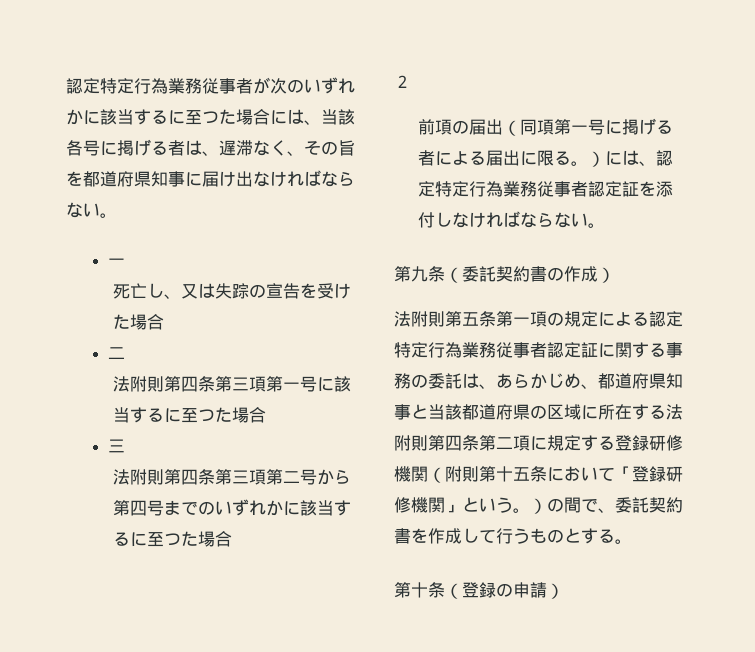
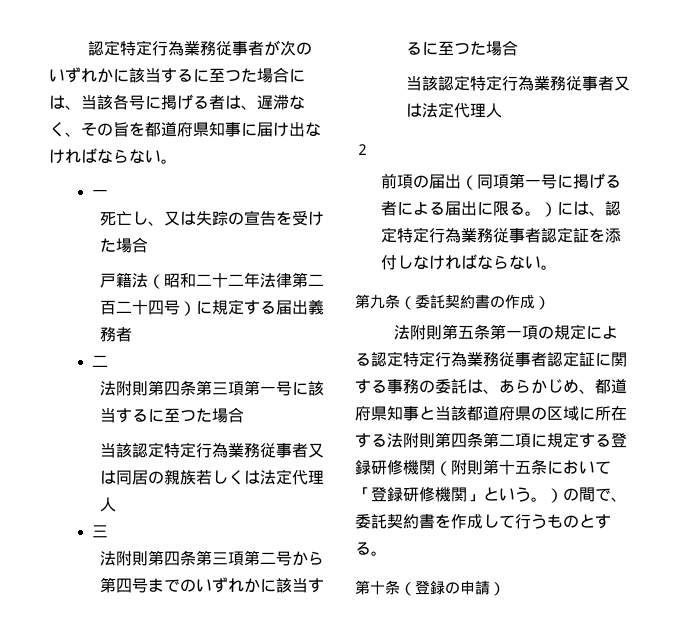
+ 戸籍法（昭和二十二年法律第二百二十四号）に規定する届出義務者
+ 当該認定特定行為業務従事者又は同居の親族若しくは法定代理人
+ 当該認定特定行為業務従事者又は法定代理人

